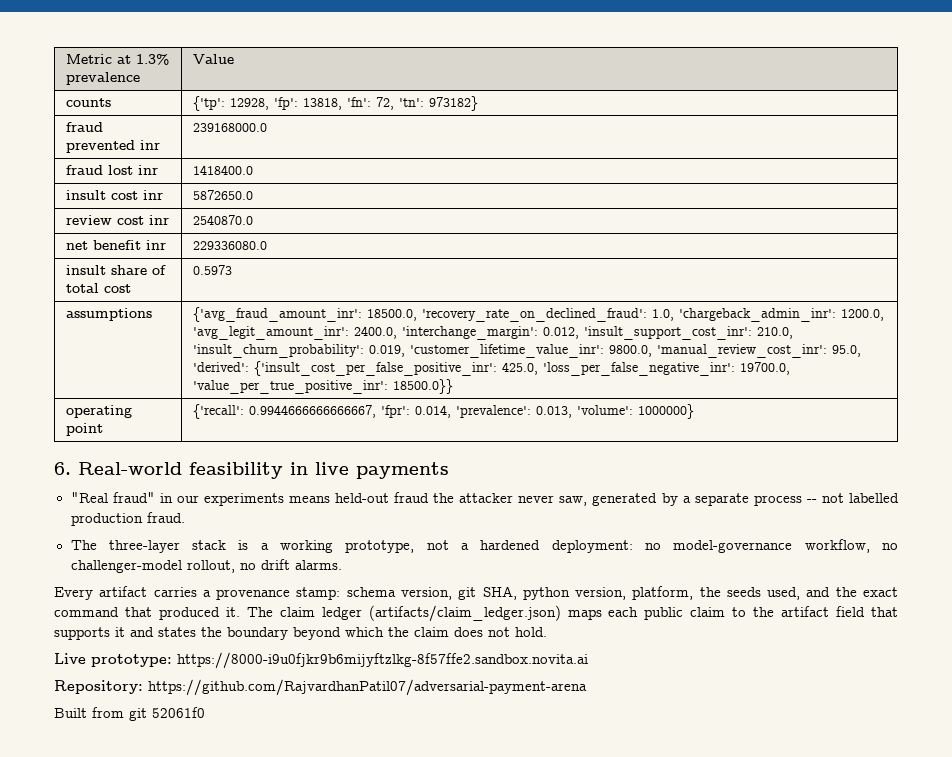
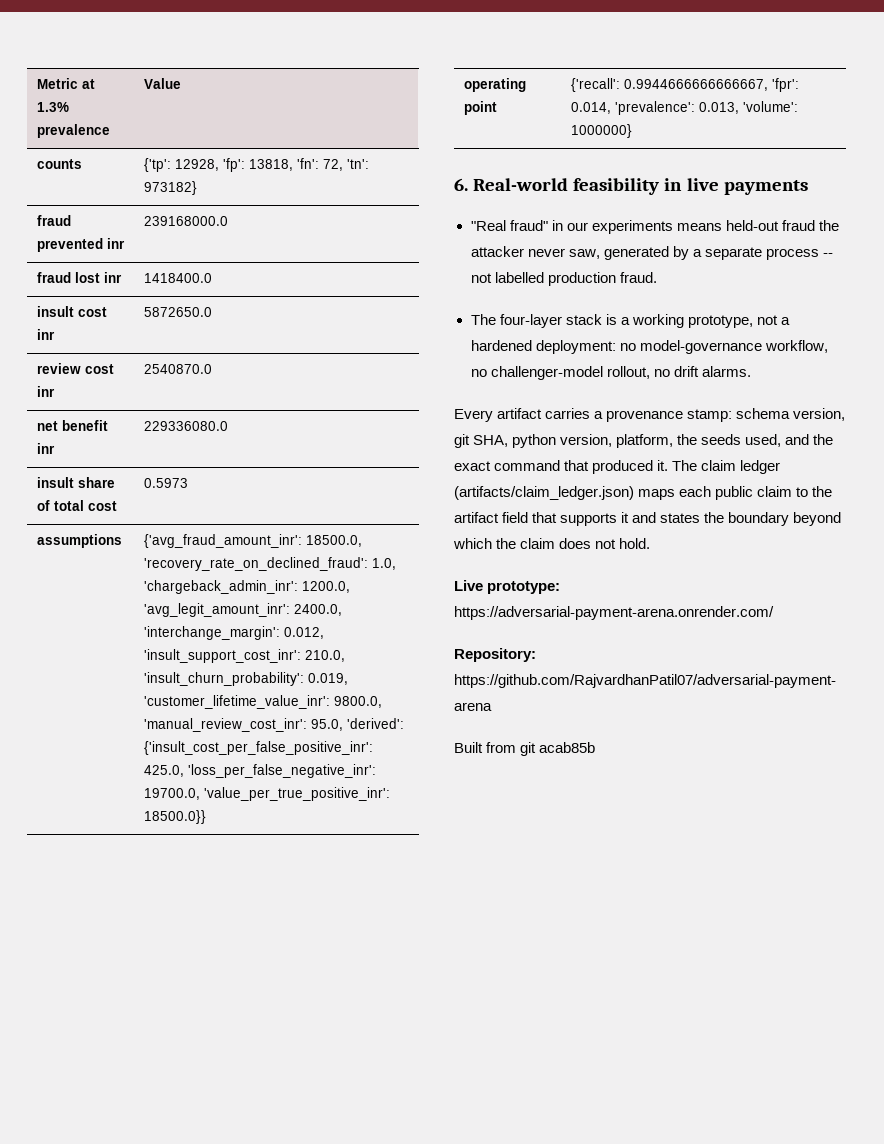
- The three-layer stack is a working prototype, not a hardened deployment: no model-governance workflow, no challenger-model rollout, no drift alarms.
+ The four-layer stack is a working prototype, not a hardened deployment: no model-governance workflow, no challenger-model rollout, no drift alarms.
- Live prototype: https://8000-i9u0fjkr9b6mijyftzlkg-8f57ffe2.sandbox.novita.ai
+ Live prototype: https://adversarial-payment-arena.onrender.com/
- Built from git 52061f0
+ Built from git acab85b

